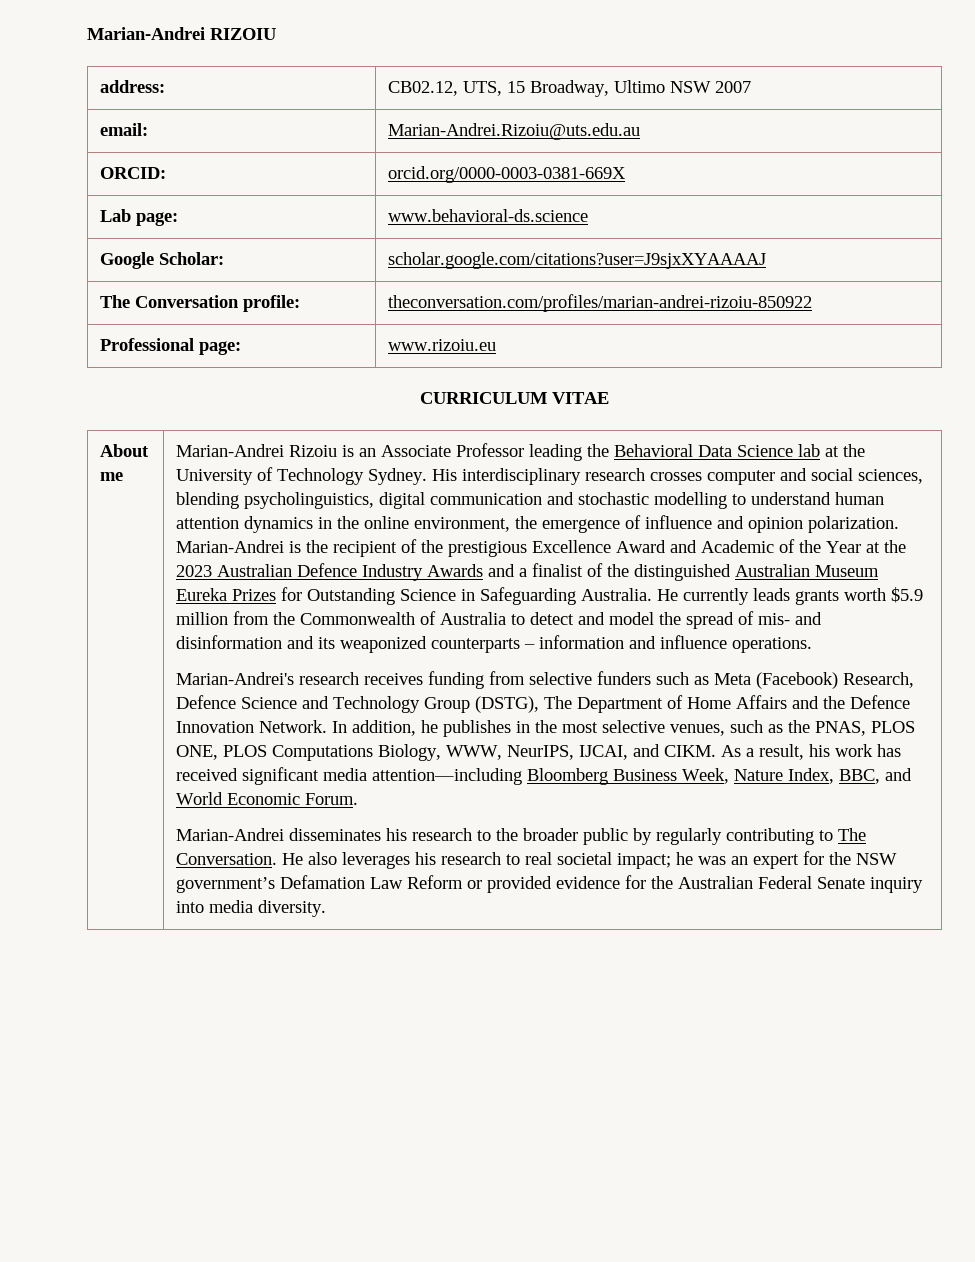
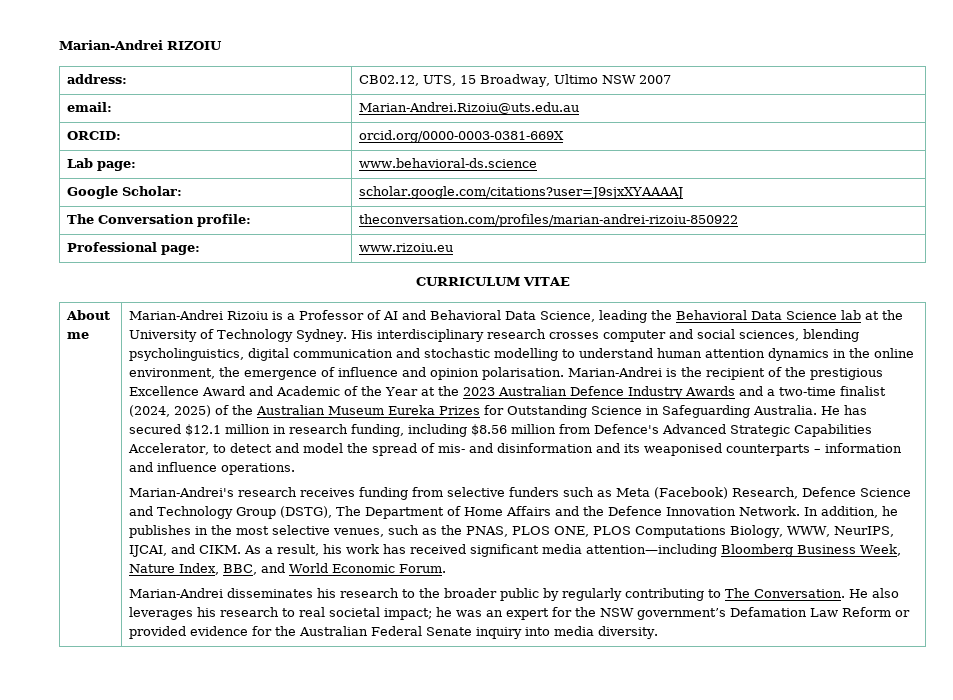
- Marian-Andrei Rizoiu is an Associate Professor leading the Behavioral Data Science lab at the University of Technology Sydney.
+ Marian-Andrei Rizoiu is a Professor of AI and Behavioral Data Science, leading the Behavioral Data Science lab at the University of Technology Sydney.
- His interdisciplinary research crosses computer and social sciences, blending psycholinguistics, digital communication and stochastic modelling to understand human attention dynamics in the online environment, the emergence of influence and opinion polarization.
+ His interdisciplinary research crosses computer and social sciences, blending psycholinguistics, digital communication and stochastic modelling to understand human attention dynamics in the online environment, the emergence of influence and opinion polarisation.
- Marian-Andrei is the recipient of the prestigious Excellence Award and Academic of the Year at the 2023 Australian Defence Industry Awards and a finalist of the distinguished Australian Museum Eureka Prizes for Outstanding Science in Safeguarding Australia.
+ Marian-Andrei is the recipient of the prestigious Excellence Award and Academic of the Year at the 2023 Australian Defence Industry Awards and a two-time finalist (2024, 2025) of the Australian Museum Eureka Prizes for Outstanding Science in Safeguarding Australia.
- He currently leads grants worth $5.9 million from the Commonwealth of Australia to detect and model the spread of mis- and disinformation and its weaponized counterparts – information and influence operations.
+ He has secured $12.1 million in research funding, including $8.56 million from Defence's Advanced Strategic Capabilities Accelerator, to detect and model the spread of mis- and disinformation and its weaponised counterparts – information and influence operations.

